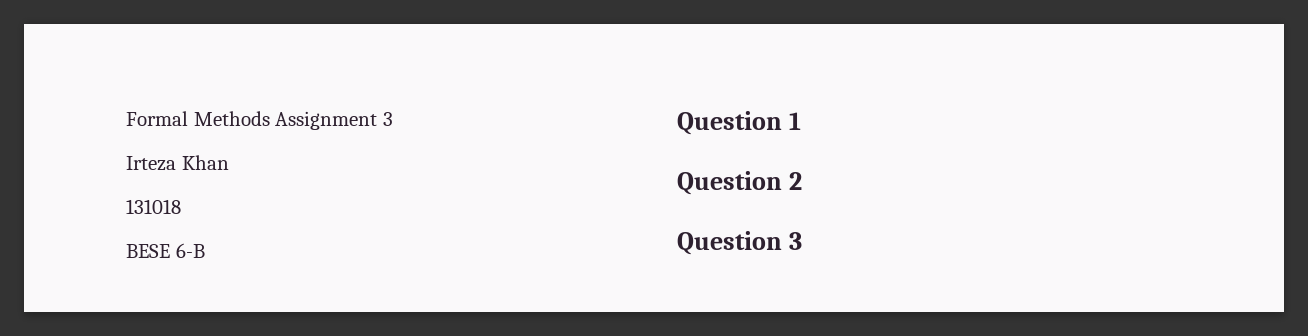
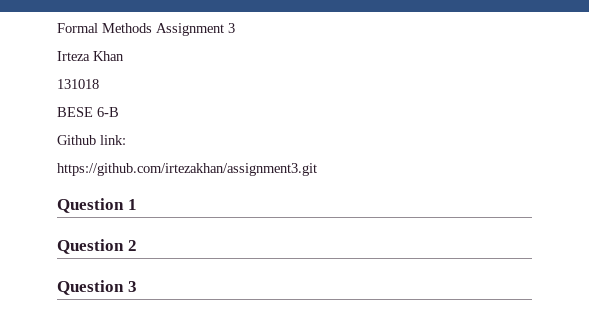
+ Github link:
+ https://github.com/irtezakhan/assignment3.git

